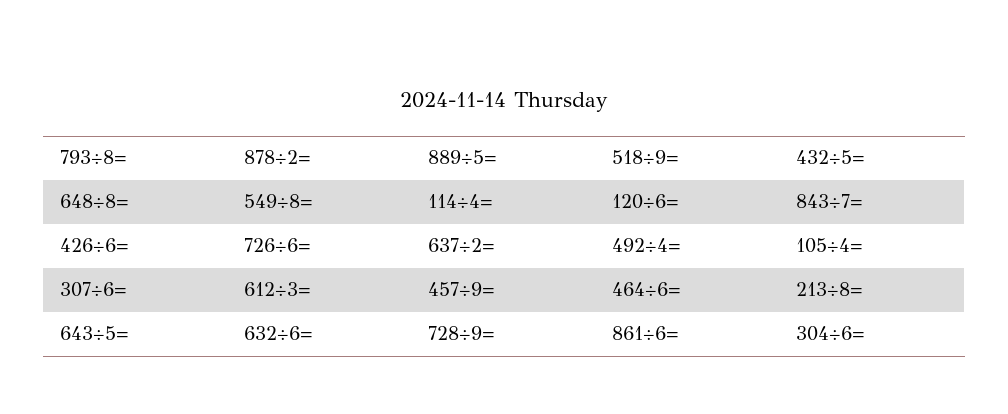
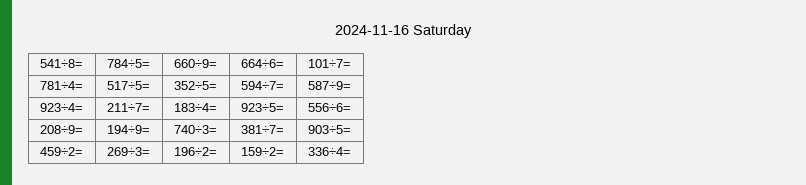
- 2024-11-14 Thursday
- 793÷8= | 878÷2= | 889÷5= | 518÷9= | 432÷5=
- 648÷8= | 549÷8= | 114÷4= | 120÷6= | 843÷7=
- 426÷6= | 726÷6= | 637÷2= | 492÷4= | 105÷4=
- 307÷6= | 612÷3= | 457÷9= | 464÷6= | 213÷8=
- 643÷5= | 632÷6= | 728÷9= | 861÷6= | 304÷6=
+ 2024-11-16 Saturday
+ 541÷8= | 784÷5= | 660÷9= | 664÷6= | 101÷7=
+ 781÷4= | 517÷5= | 352÷5= | 594÷7= | 587÷9=
+ 923÷4= | 211÷7= | 183÷4= | 923÷5= | 556÷6=
+ 208÷9= | 194÷9= | 740÷3= | 381÷7= | 903÷5=
+ 459÷2= | 269÷3= | 196÷2= | 159÷2= | 336÷4=

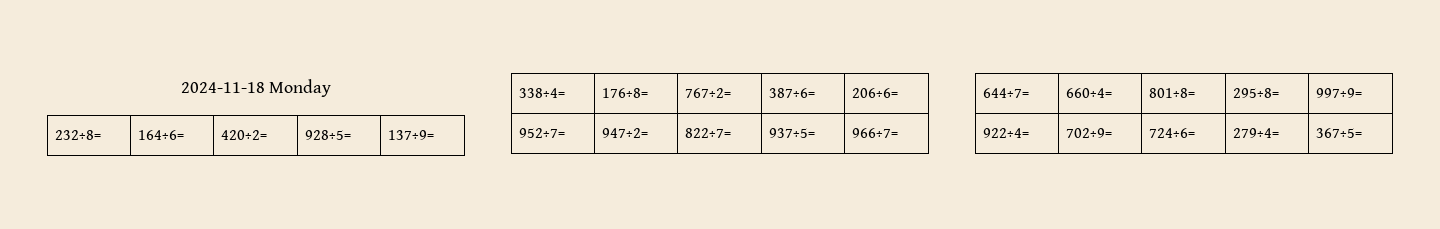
- 2024-11-16 Saturday
- 541÷8= | 784÷5= | 660÷9= | 664÷6= | 101÷7=
- 781÷4= | 517÷5= | 352÷5= | 594÷7= | 587÷9=
- 923÷4= | 211÷7= | 183÷4= | 923÷5= | 556÷6=
- 208÷9= | 194÷9= | 740÷3= | 381÷7= | 903÷5=
- 459÷2= | 269÷3= | 196÷2= | 159÷2= | 336÷4=
+ 2024-11-18 Monday
+ 232÷8= | 164÷6= | 420÷2= | 928÷5= | 137÷9=
+ 338÷4= | 176÷8= | 767÷2= | 387÷6= | 206÷6=
+ 952÷7= | 947÷2= | 822÷7= | 937÷5= | 966÷7=
+ 644÷7= | 660÷4= | 801÷8= | 295÷8= | 997÷9=
+ 922÷4= | 702÷9= | 724÷6= | 279÷4= | 367÷5=

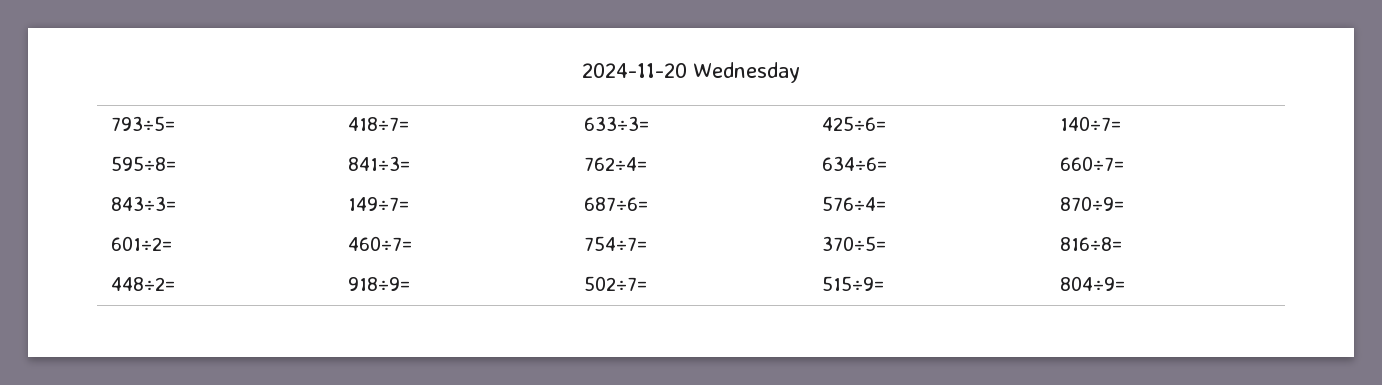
- 2024-11-18 Monday
- 232÷8= | 164÷6= | 420÷2= | 928÷5= | 137÷9=
- 338÷4= | 176÷8= | 767÷2= | 387÷6= | 206÷6=
- 952÷7= | 947÷2= | 822÷7= | 937÷5= | 966÷7=
- 644÷7= | 660÷4= | 801÷8= | 295÷8= | 997÷9=
- 922÷4= | 702÷9= | 724÷6= | 279÷4= | 367÷5=
+ 2024-11-20 Wednesday
+ 793÷5= | 418÷7= | 633÷3= | 425÷6= | 140÷7=
+ 595÷8= | 841÷3= | 762÷4= | 634÷6= | 660÷7=
+ 843÷3= | 149÷7= | 687÷6= | 576÷4= | 870÷9=
+ 601÷2= | 460÷7= | 754÷7= | 370÷5= | 816÷8=
+ 448÷2= | 918÷9= | 502÷7= | 515÷9= | 804÷9=

